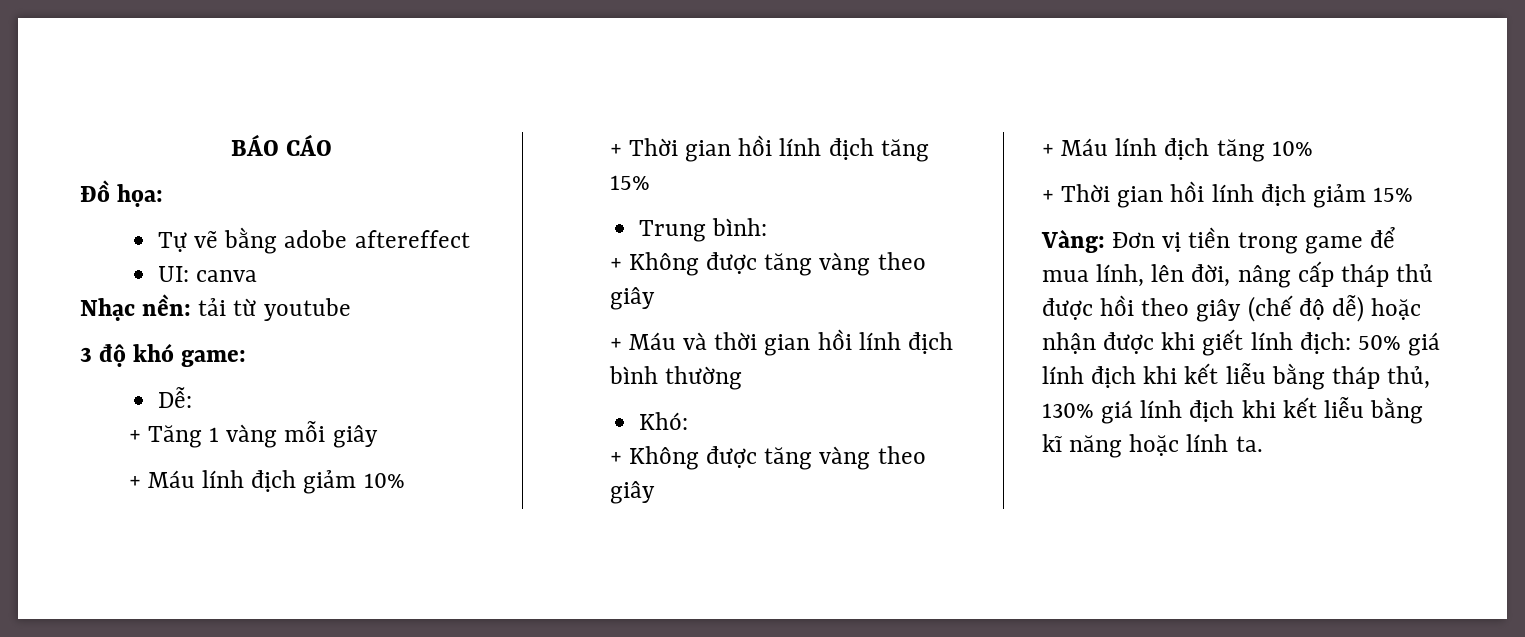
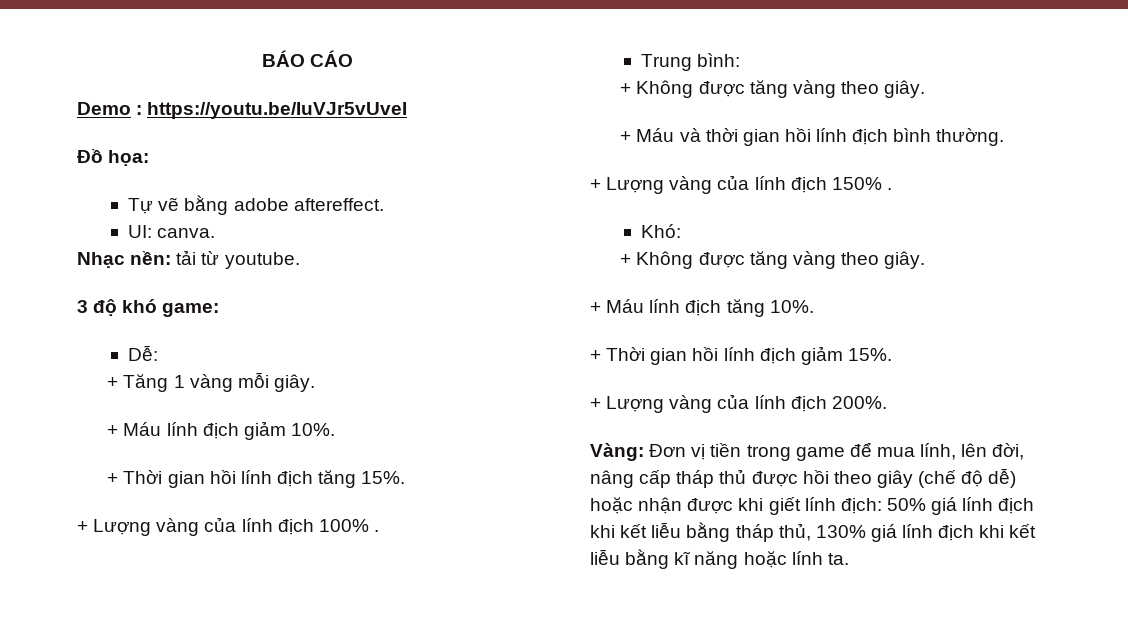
+ Demo : https://youtu.be/IuVJr5vUveI
- Tự vẽ bằng adobe aftereffect
+ Tự vẽ bằng adobe aftereffect.
- UI: canva
+ UI: canva.
- Nhạc nền: tải từ youtube
+ Nhạc nền: tải từ youtube.
- + Tăng 1 vàng mỗi giây
+ + Tăng 1 vàng mỗi giây.
- + Máu lính địch giảm 10%
+ + Máu lính địch giảm 10%.
- + Thời gian hồi lính địch tăng 15%
+ + Thời gian hồi lính địch tăng 15%.
+ + Lượng vàng của lính địch 100% .
  Trung bình:
- + Không được tăng vàng theo giây
+ + Không được tăng vàng theo giây.
- + Máu và thời gian hồi lính địch bình thường
+ + Máu và thời gian hồi lính địch bình thường.
+ + Lượng vàng của lính địch 150% .
  Khó:
- + Không được tăng vàng theo giây
+ + Không được tăng vàng theo giây.
- + Máu lính địch tăng 10%
+ + Máu lính địch tăng 10%.
- + Thời gian hồi lính địch giảm 15%
+ + Thời gian hồi lính địch giảm 15%.
+ + Lượng vàng của lính địch 200%.

